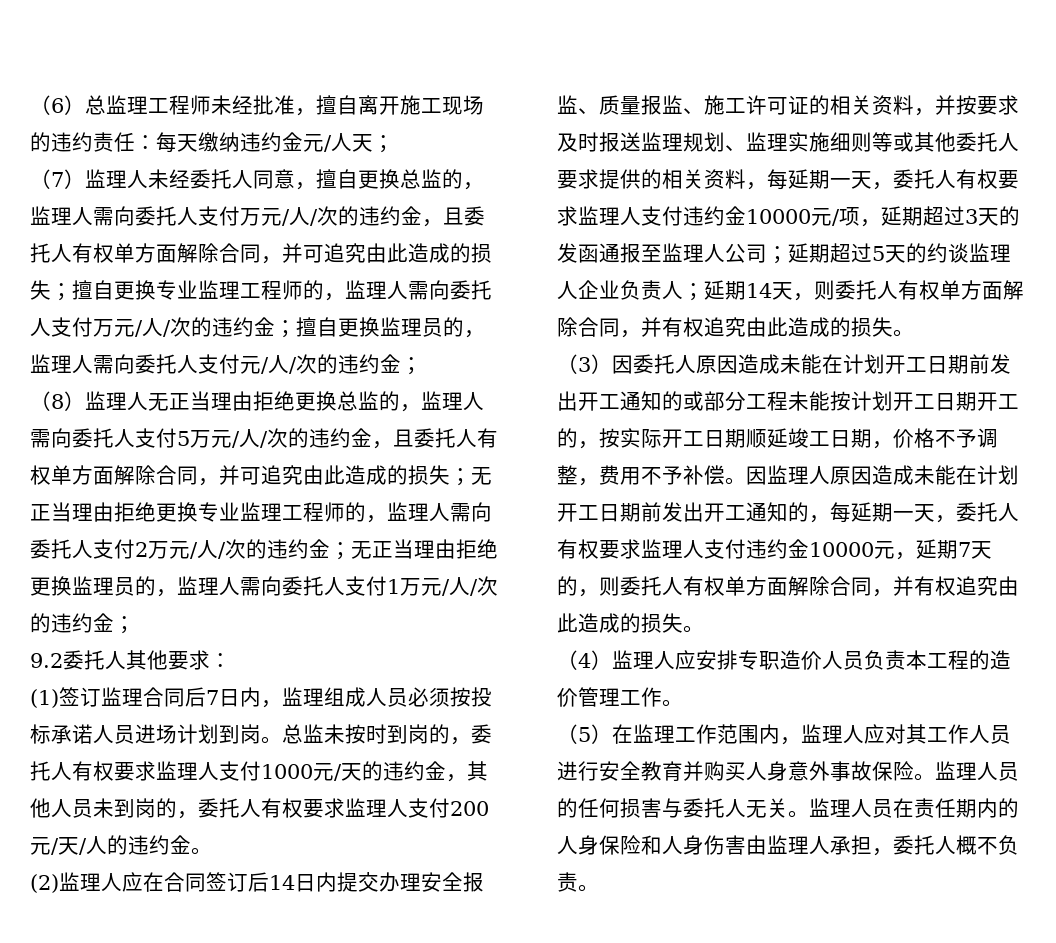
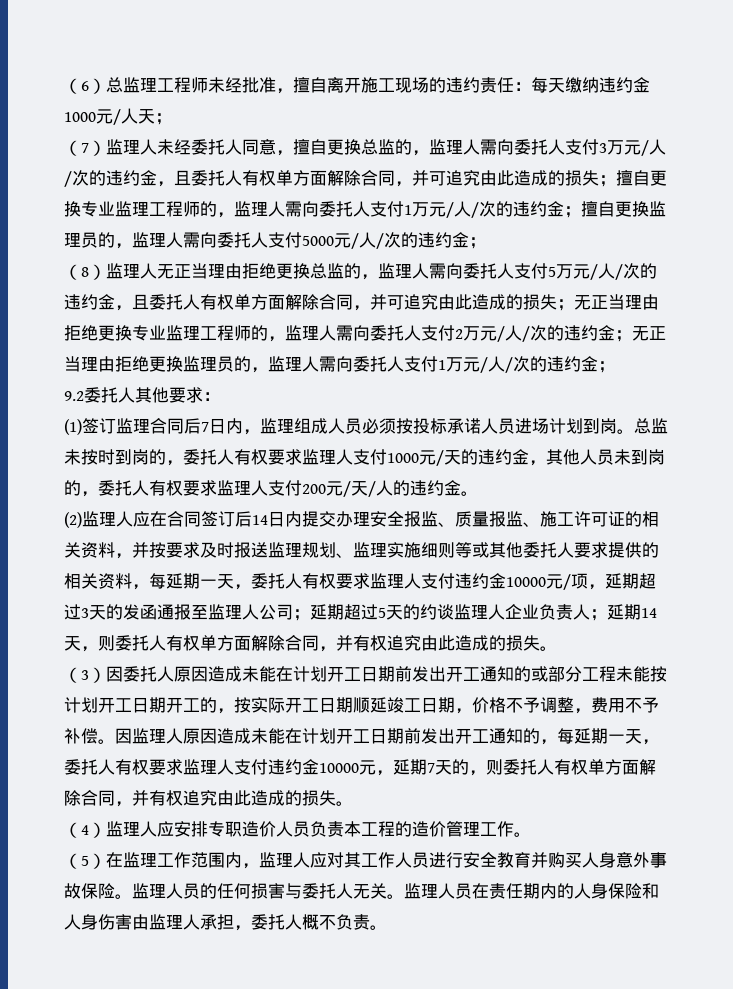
- （6）总监理工程师未经批准，擅自离开施工现场的违约责任：每天缴纳违约金元/人天；
+ （6）总监理工程师未经批准，擅自离开施工现场的违约责任：每天缴纳违约金1000元/人天；
- （7）监理人未经委托人同意，擅自更换总监的，监理人需向委托人支付万元/人/次的违约金，且委托人有权单方面解除合同，并可追究由此造成的损失；
+ （7）监理人未经委托人同意，擅自更换总监的，监理人需向委托人支付3万元/人/次的违约金，且委托人有权单方面解除合同，并可追究由此造成的损失；
- 擅自更换专业监理工程师的，监理人需向委托人支付万元/人/次的违约金；
+ 擅自更换专业监理工程师的，监理人需向委托人支付1万元/人/次的违约金；
- 擅自更换监理员的，监理人需向委托人支付元/人/次的违约金；
+ 擅自更换监理员的，监理人需向委托人支付5000元/人/次的违约金；

